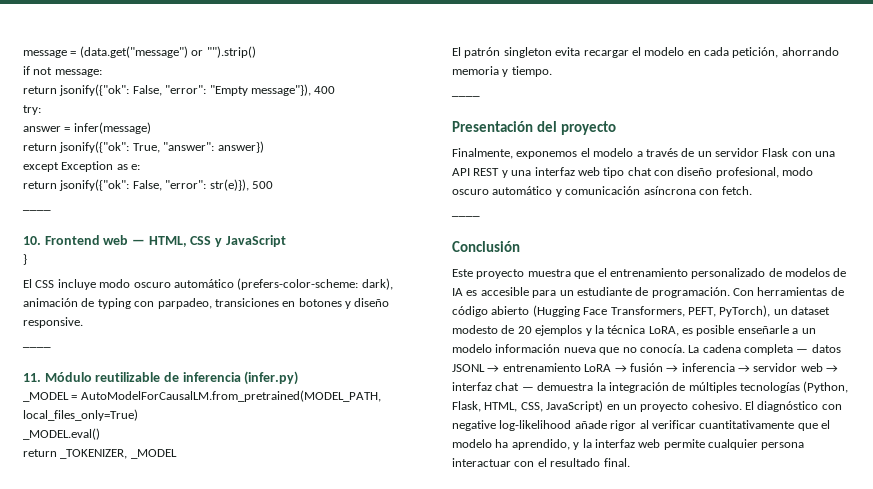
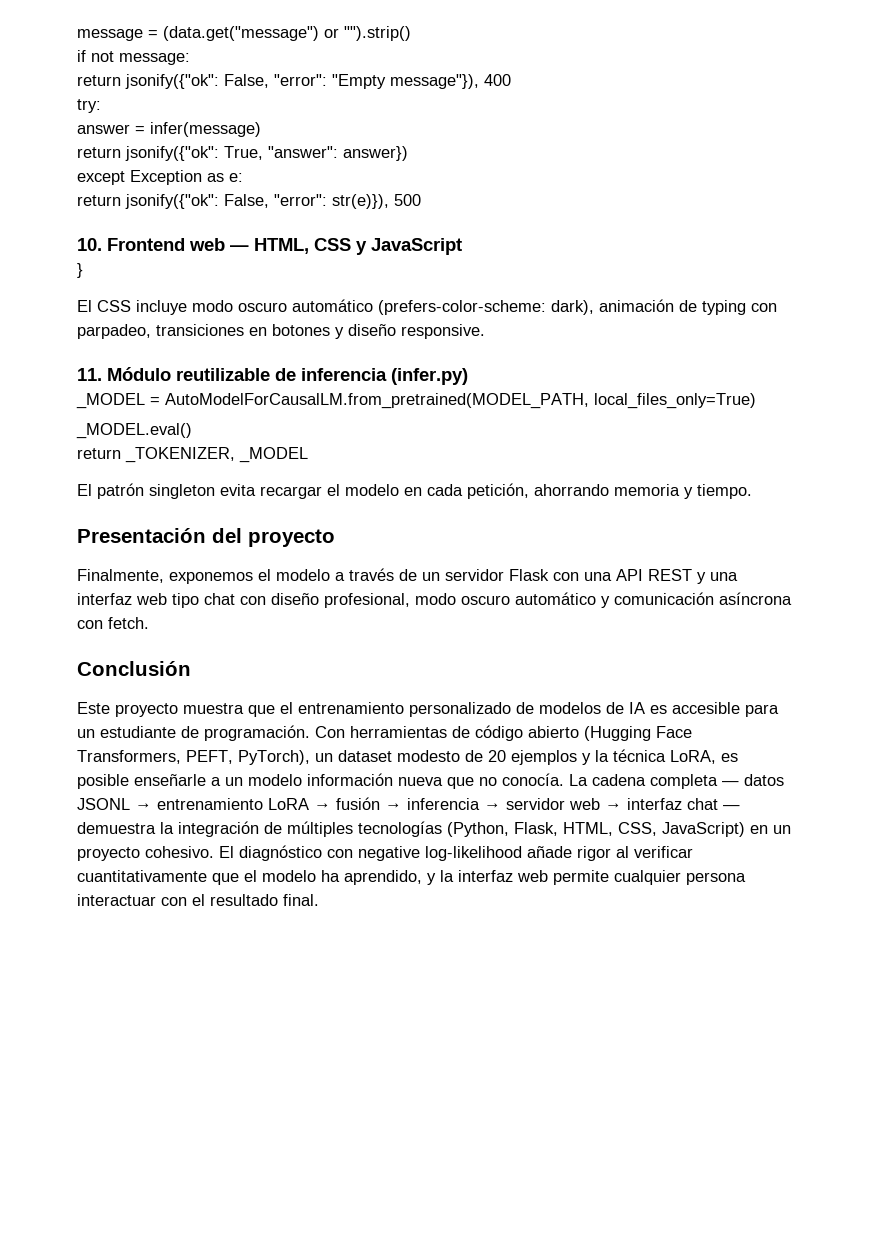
  return jsonify({"ok": False, "error": str(e)}), 500
- ────
  El CSS incluye modo oscuro automático (prefers-color-scheme: dark), animación de typing con parpadeo, transiciones en botones y diseño responsive.
- ────
  El patrón singleton evita recargar el modelo en cada petición, ahorrando memoria y tiempo.
- ────
  Finalmente, exponemos el modelo a través de un servidor Flask con una API REST y una interfaz web tipo chat con diseño profesional, modo oscuro automático y comunicación asíncrona con fetch.
- ────

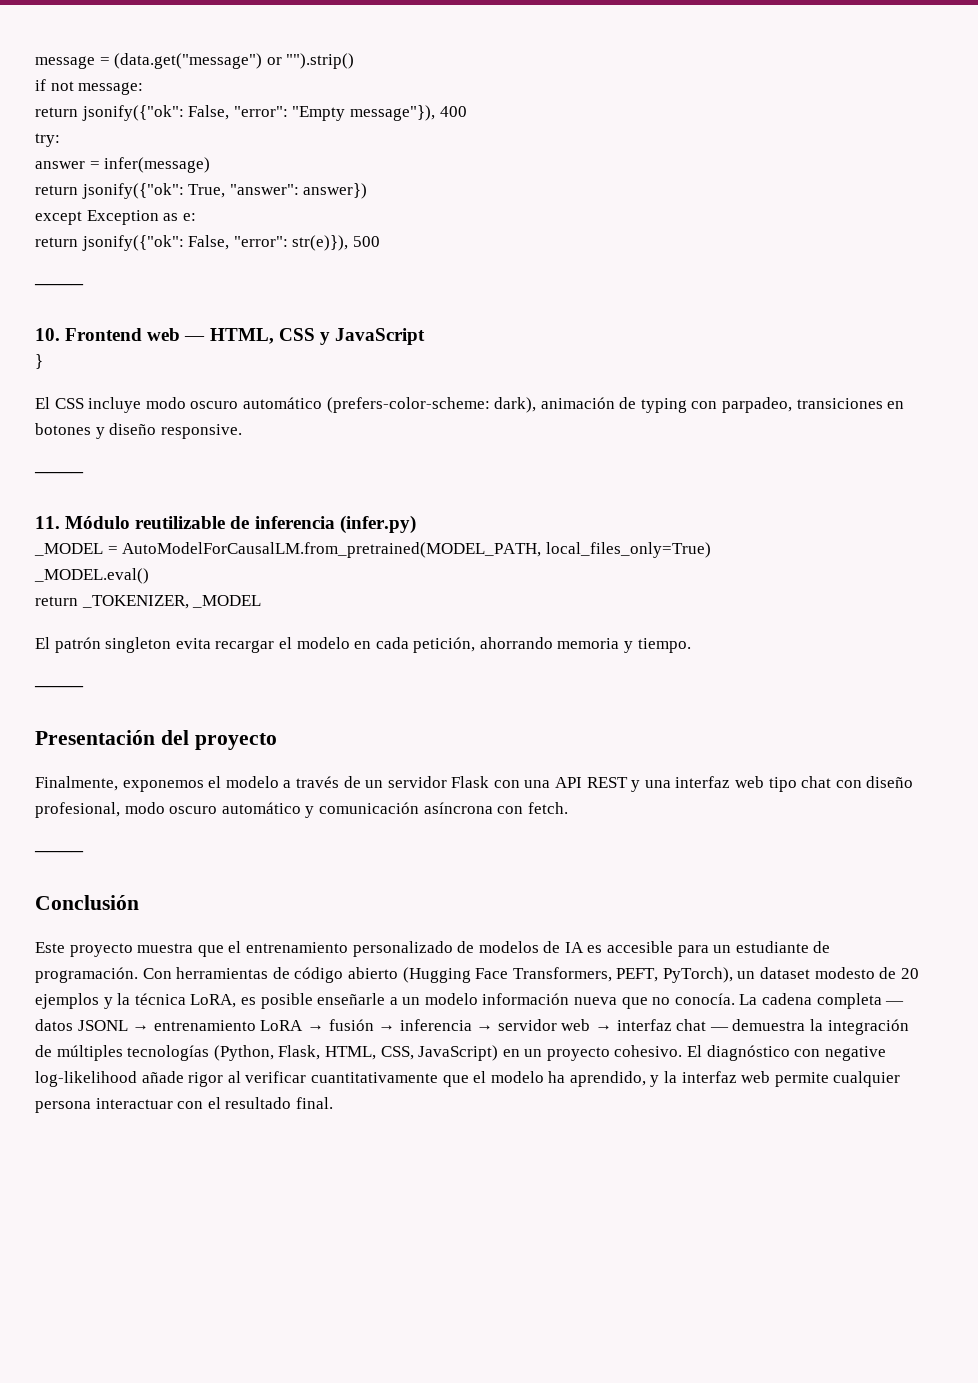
  return jsonify({"ok": False, "error": str(e)}), 500
+ ────
  El CSS incluye modo oscuro automático (prefers-color-scheme: dark), animación de typing con parpadeo, transiciones en botones y diseño responsive.
+ ────
  El patrón singleton evita recargar el modelo en cada petición, ahorrando memoria y tiempo.
+ ────
  Finalmente, exponemos el modelo a través de un servidor Flask con una API REST y una interfaz web tipo chat con diseño profesional, modo oscuro automático y comunicación asíncrona con fetch.
+ ────

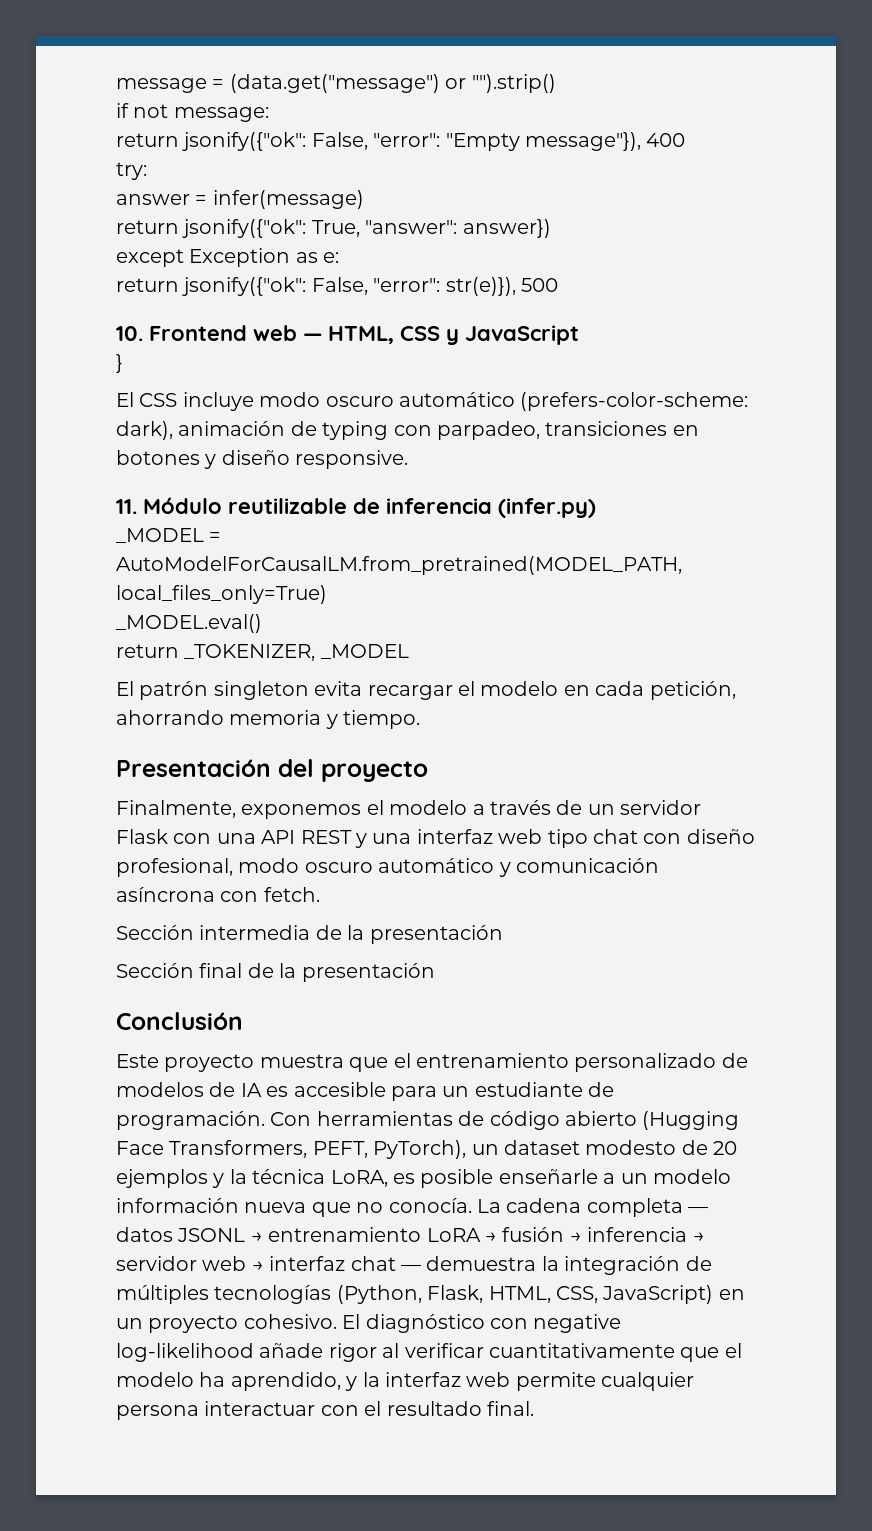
  return jsonify({"ok": False, "error": str(e)}), 500
- ────
  El CSS incluye modo oscuro automático (prefers-color-scheme: dark), animación de typing con parpadeo, transiciones en botones y diseño responsive.
- ────
  El patrón singleton evita recargar el modelo en cada petición, ahorrando memoria y tiempo.
- ────
  Finalmente, exponemos el modelo a través de un servidor Flask con una API REST y una interfaz web tipo chat con diseño profesional, modo oscuro automático y comunicación asíncrona con fetch.
- ────
+ Sección intermedia de la presentación
+ Sección final de la presentación

